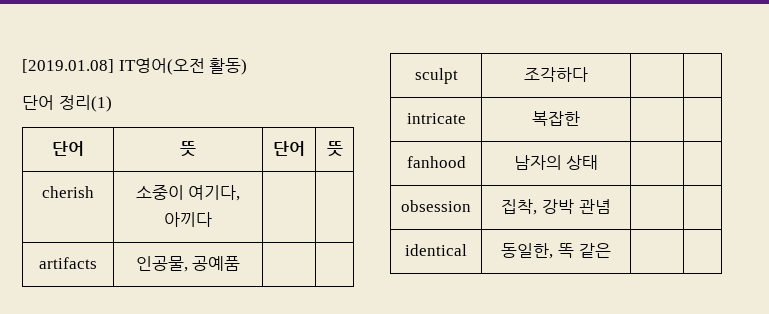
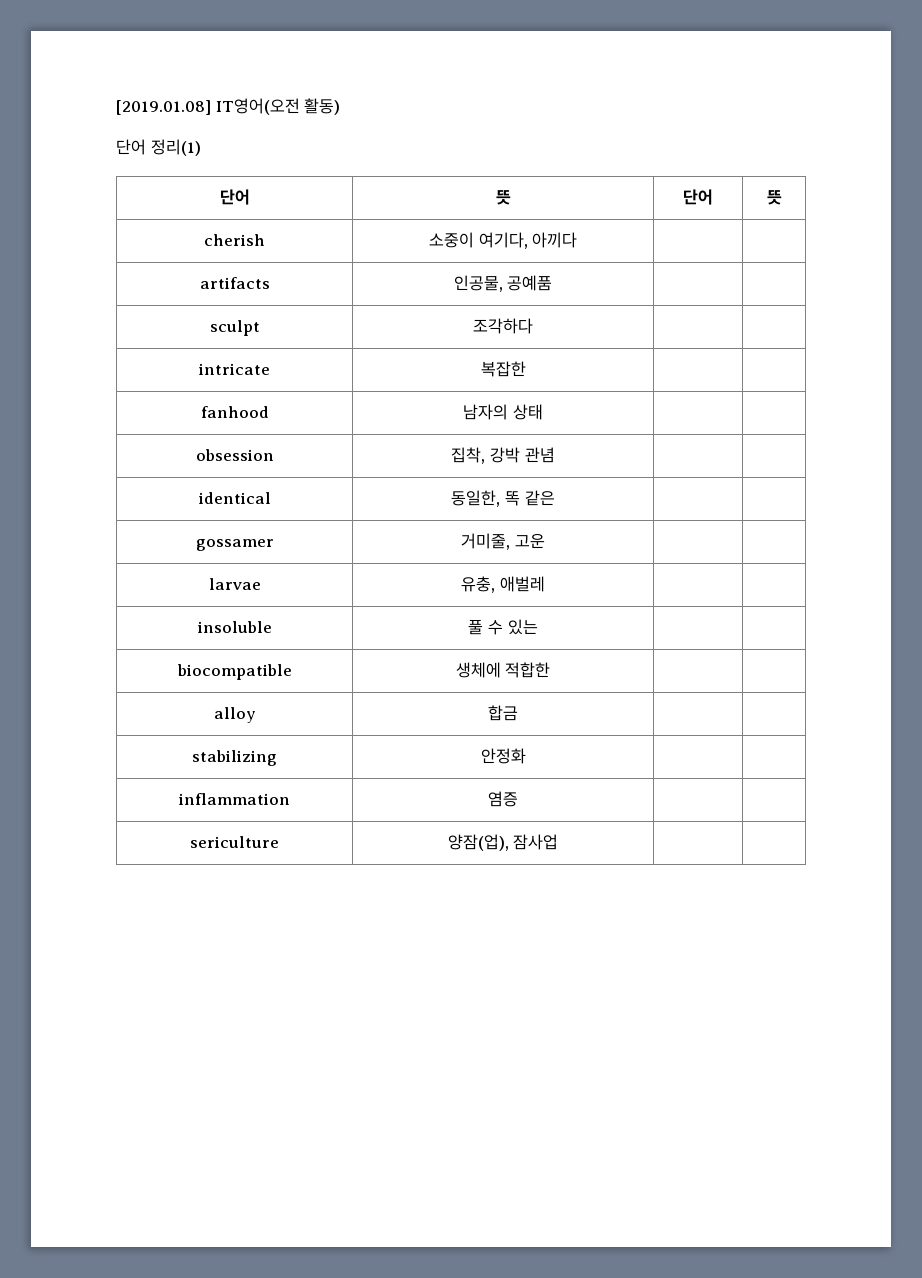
+ gossamer | 거미줄, 고운 | |
+ larvae | 유충, 애벌레 | |
+ insoluble | 풀 수 있는 | |
+ biocompatible | 생체에 적합한 | |
+ alloy | 합금 | |
+ stabilizing | 안정화 | |
+ inflammation | 염증 | |
+ sericulture | 양잠(업), 잠사업 | |

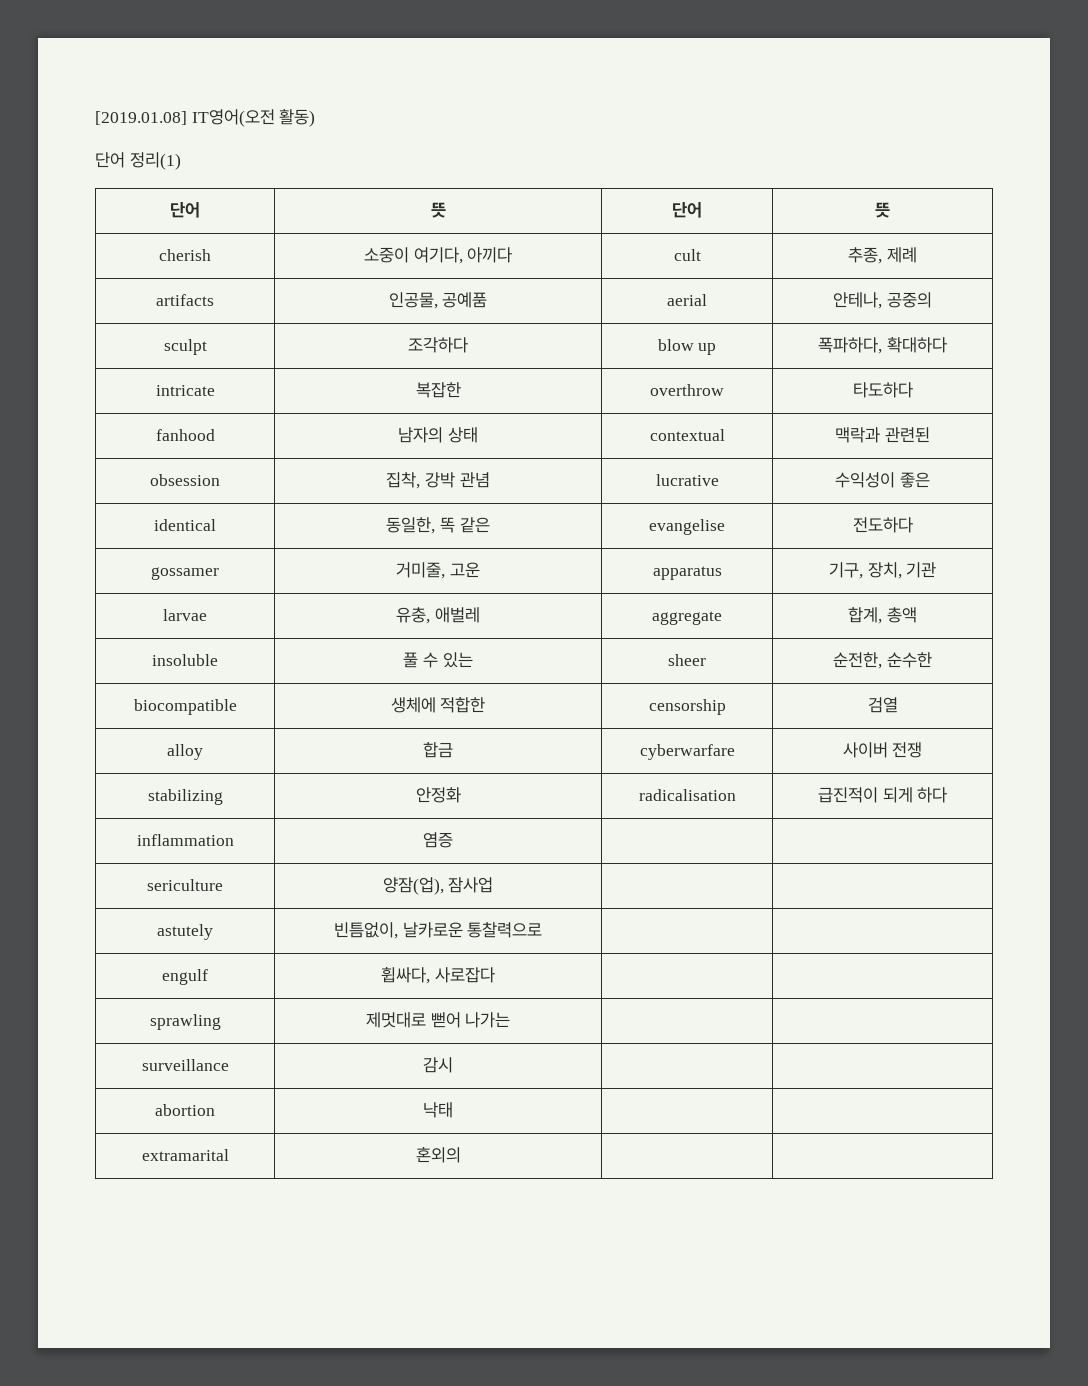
- cherish | 소중이 여기다, 아끼다 | |
+ cherish | 소중이 여기다, 아끼다 | cult | 추종, 제례
- artifacts | 인공물, 공예품 | |
+ artifacts | 인공물, 공예품 | aerial | 안테나, 공중의
- sculpt | 조각하다 | |
+ sculpt | 조각하다 | blow up | 폭파하다, 확대하다
- intricate | 복잡한 | |
+ intricate | 복잡한 | overthrow | 타도하다
- fanhood | 남자의 상태 | |
+ fanhood | 남자의 상태 | contextual | 맥락과 관련된
- obsession | 집착, 강박 관념 | |
+ obsession | 집착, 강박 관념 | lucrative | 수익성이 좋은
- identical | 동일한, 똑 같은 | |
+ identical | 동일한, 똑 같은 | evangelise | 전도하다
- gossamer | 거미줄, 고운 | |
+ gossamer | 거미줄, 고운 | apparatus | 기구, 장치, 기관
- larvae | 유충, 애벌레 | |
+ larvae | 유충, 애벌레 | aggregate | 합계, 총액
- insoluble | 풀 수 있는 | |
+ insoluble | 풀 수 있는 | sheer | 순전한, 순수한
- biocompatible | 생체에 적합한 | |
+ biocompatible | 생체에 적합한 | censorship | 검열
- alloy | 합금 | |
+ alloy | 합금 | cyberwarfare | 사이버 전쟁
- stabilizing | 안정화 | |
+ stabilizing | 안정화 | radicalisation | 급진적이 되게 하다
+ astutely | 빈틈없이, 날카로운 통찰력으로 | |
+ engulf | 휩싸다, 사로잡다 | |
+ sprawling | 제멋대로 뻗어 나가는 | |
+ surveillance | 감시 | |
+ abortion | 낙태 | |
+ extramarital | 혼외의 | |

